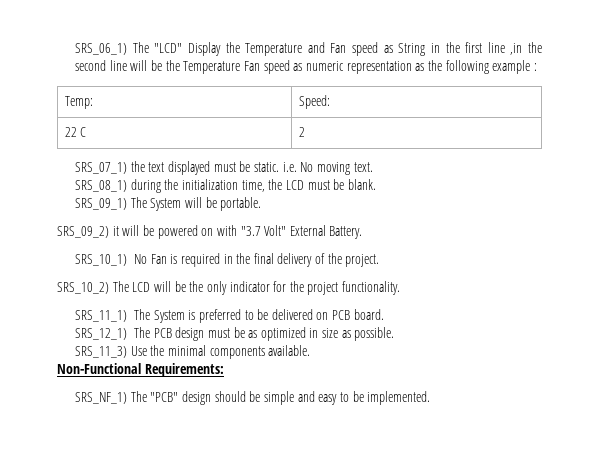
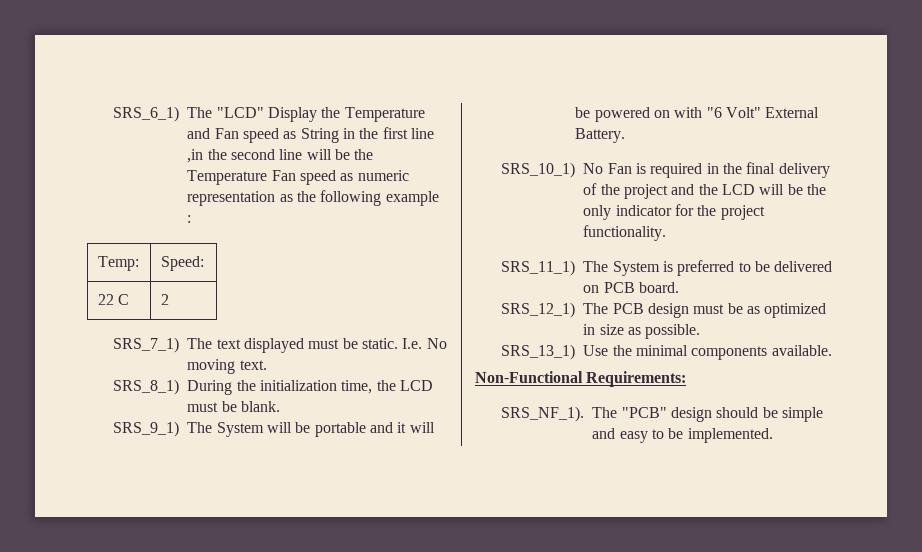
- SRS_06_1) The "LCD" Display the Temperature and Fan speed as String in the first line ,in the second line will be the Temperature Fan speed as numeric representation as the following example :
+ SRS_6_1) The "LCD" Display the Temperature and Fan speed as String in the first line ,in the second line will be the Temperature Fan speed as numeric representation as the following example :
- SRS_07_1) the text displayed must be static. i.e. No moving text.
+ SRS_7_1) The text displayed must be static. I.e. No moving text.
- SRS_08_1) during the initialization time, the LCD must be blank.
+ SRS_8_1) During the initialization time, the LCD must be blank.
- SRS_09_1) The System will be portable.
- SRS_09_2) it will be powered on with "3.7 Volt" External Battery.
+ SRS_9_1) The System will be portable and it will be powered on with "6 Volt" External Battery.
- SRS_10_1) No Fan is required in the final delivery of the project.
- SRS_10_2) The LCD will be the only indicator for the project functionality.
+ SRS_10_1) No Fan is required in the final delivery of the project and the LCD will be the only indicator for the project functionality.
- SRS_11_3) Use the minimal components available.
+ SRS_13_1) Use the minimal components available.
- SRS_NF_1) The "PCB" design should be simple and easy to be implemented.
+ SRS_NF_1). The "PCB" design should be simple and easy to be implemented.

